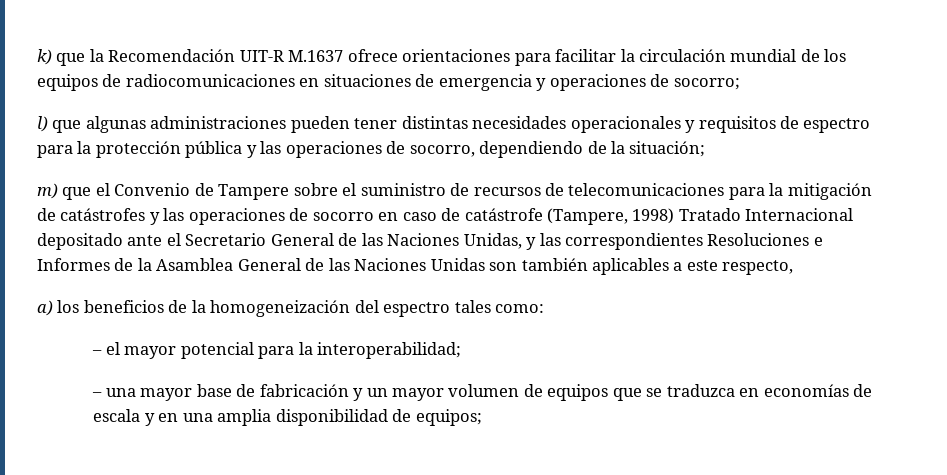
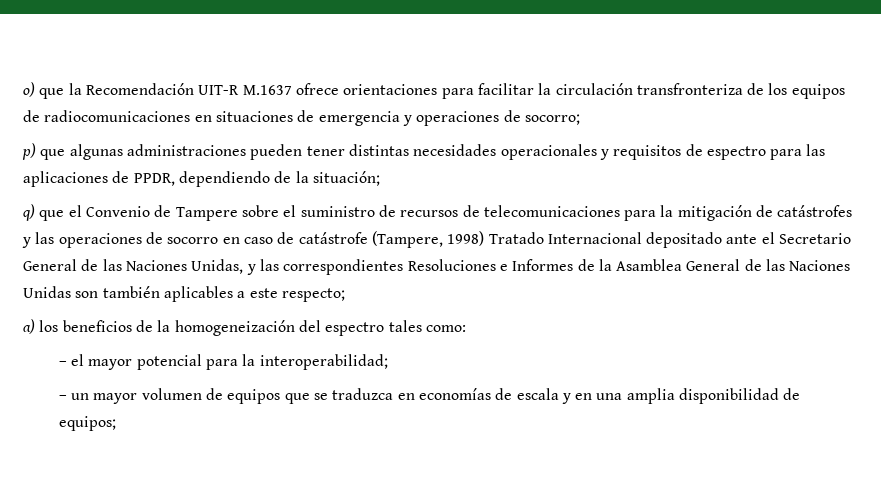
- k) que la Recomendación UIT-R M.1637 ofrece orientaciones para facilitar la circulación mundial de los equipos de radiocomunicaciones en situaciones de emergencia y operaciones de socorro;
+ o) que la Recomendación UIT-R M.1637 ofrece orientaciones para facilitar la circulación transfronteriza de los equipos de radiocomunicaciones en situaciones de emergencia y operaciones de socorro;
- l) que algunas administraciones pueden tener distintas necesidades operacionales y requisitos de espectro para la protección pública y las operaciones de socorro, dependiendo de la situación;
+ p) que algunas administraciones pueden tener distintas necesidades operacionales y requisitos de espectro para las aplicaciones de PPDR, dependiendo de la situación;
- m) que el Convenio de Tampere sobre el suministro de recursos de telecomunicaciones para la mitigación de catástrofes y las operaciones de socorro en caso de catástrofe (Tampere, 1998) Tratado Internacional depositado ante el Secretario General de las Naciones Unidas, y las correspondientes Resoluciones e Informes de la Asamblea General de las Naciones Unidas son también aplicables a este respecto,
+ q) que el Convenio de Tampere sobre el suministro de recursos de telecomunicaciones para la mitigación de catástrofes y las operaciones de socorro en caso de catástrofe (Tampere, 1998) Tratado Internacional depositado ante el Secretario General de las Naciones Unidas, y las correspondientes Resoluciones e Informes de la Asamblea General de las Naciones Unidas son también aplicables a este respecto;
- – una mayor base de fabricación y un mayor volumen de equipos que se traduzca en economías de escala y en una amplia disponibilidad de equipos;
+ – un mayor volumen de equipos que se traduzca en economías de escala y en una amplia disponibilidad de equipos;

